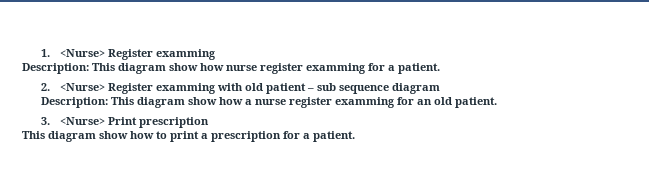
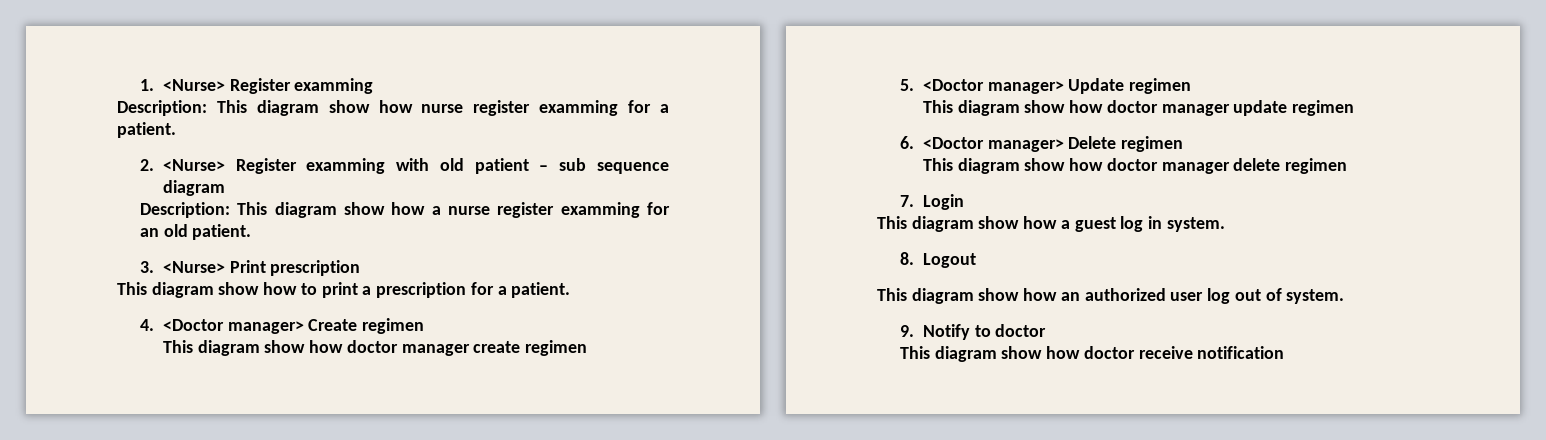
+ 4. <Doctor manager> Create regimen
+ This diagram show how doctor manager create regimen
+ 5. <Doctor manager> Update regimen
+ This diagram show how doctor manager update regimen
+ 6. <Doctor manager> Delete regimen
+ This diagram show how doctor manager delete regimen
+ 7. Login
+ This diagram show how a guest log in system.
+ 8. Logout
+ This diagram show how an authorized user log out of system.
+ 9. Notify to doctor
+ This diagram show how doctor receive notification

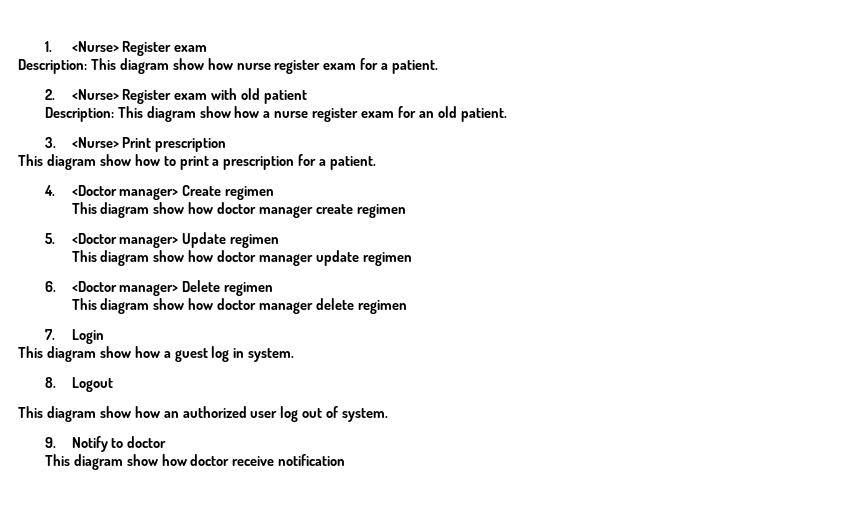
- 1. <Nurse> Register examming
+ 1. <Nurse> Register exam
- Description: This diagram show how nurse register examming for a patient.
+ Description: This diagram show how nurse register exam for a patient.
- 2. <Nurse> Register examming with old patient – sub sequence diagram
+ 2. <Nurse> Register exam with old patient
- Description: This diagram show how a nurse register examming for an old patient.
+ Description: This diagram show how a nurse register exam for an old patient.

